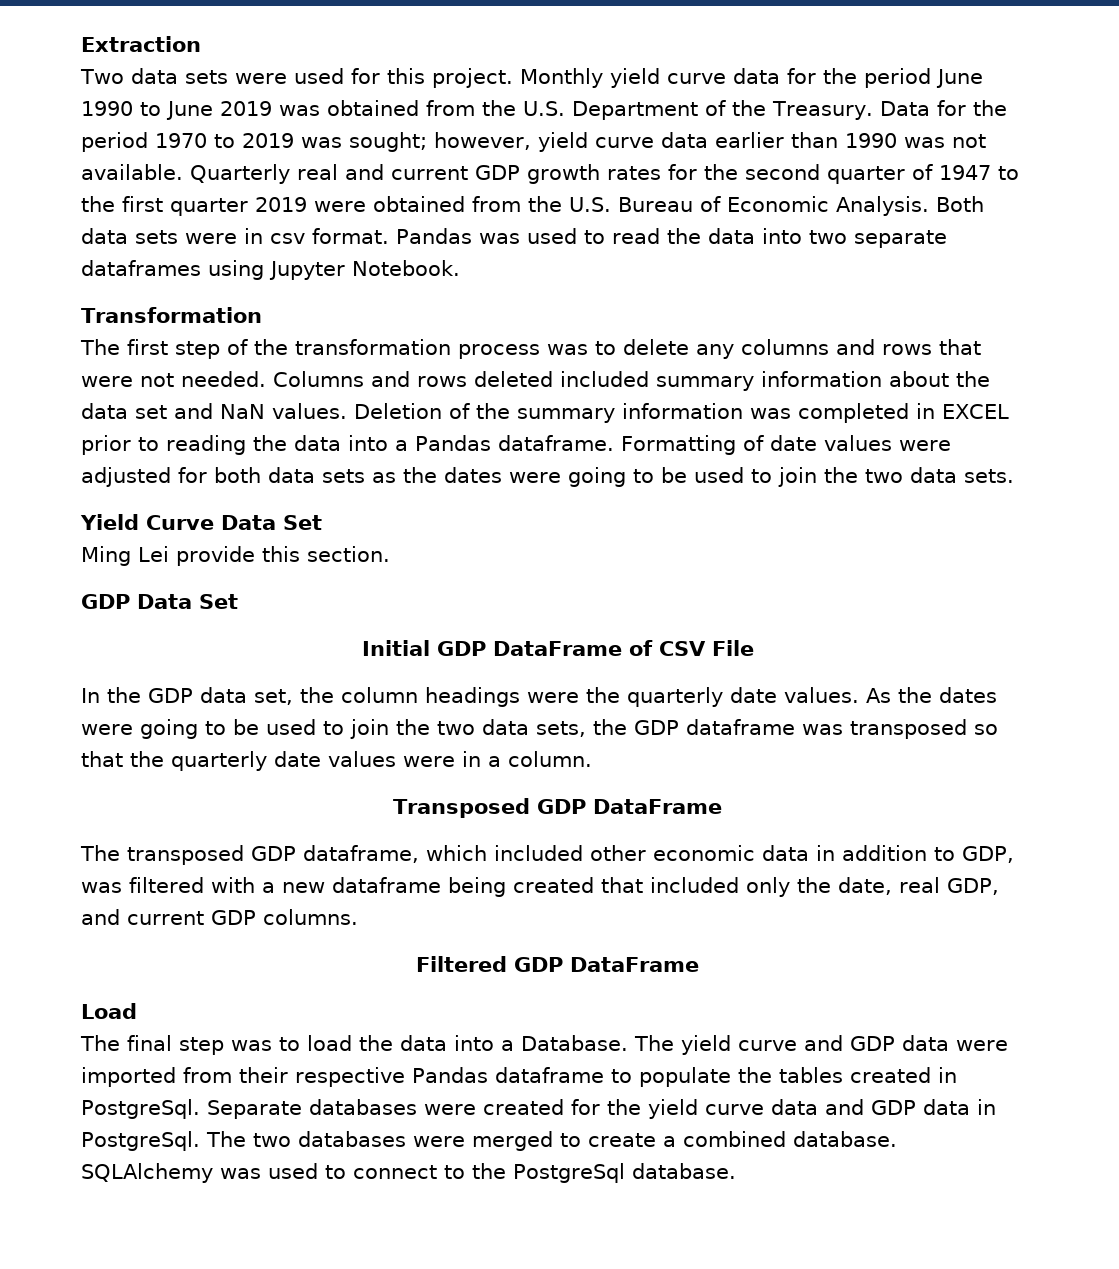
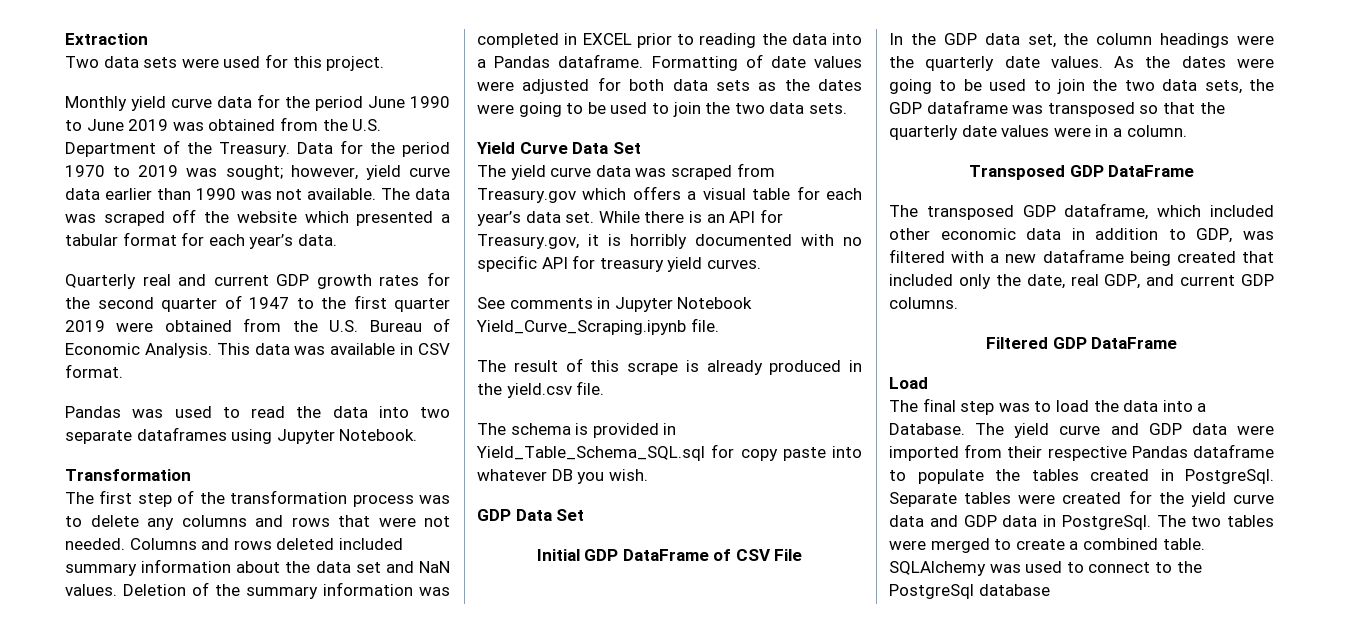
- Two data sets were used for this project. Monthly yield curve data for the period June 1990 to June 2019 was obtained from the U.S. Department of the Treasury.
+ Two data sets were used for this project.
+ Monthly yield curve data for the period June 1990 to June 2019 was obtained from the U.S. Department of the Treasury.
- Data for the period 1970 to 2019 was sought; however, yield curve data earlier than 1990 was not available. Quarterly real and current GDP growth rates for the second quarter of 1947 to the first quarter 2019 were obtained from the U.S. Bureau of Economic Analysis.
+ Data for the period 1970 to 2019 was sought; however, yield curve data earlier than 1990 was not available. The data was scraped off the website which presented a tabular format for each year’s data.
+ Quarterly real and current GDP growth rates for the second quarter of 1947 to the first quarter 2019 were obtained from the U.S. Bureau of Economic Analysis.
- Both data sets were in csv format. Pandas was used to read the data into two separate dataframes using Jupyter Notebook.
+ This data was available in CSV format.
+ Pandas was used to read the data into two separate dataframes using Jupyter Notebook.
- Ming Lei provide this section.
+ The yield curve data was scraped from Treasury.gov which offers a visual table for each year’s data set. While there is an API for Treasury.gov, it is horribly documented with no specific API for treasury yield curves.
+ See comments in Jupyter Notebook Yield_Curve_Scraping.ipynb file.
+ The result of this scrape is already produced in the yield.csv file.
+ The schema is provided in Yield_Table_Schema_SQL.sql for copy paste into whatever DB you wish.
- Separate databases were created for the yield curve data and GDP data in PostgreSql.
+ Separate tables were created for the yield curve data and GDP data in PostgreSql.
- The two databases were merged to create a combined database.
+ The two tables were merged to create a combined table.
- SQLAlchemy was used to connect to the PostgreSql database.
+ SQLAlchemy was used to connect to the PostgreSql database

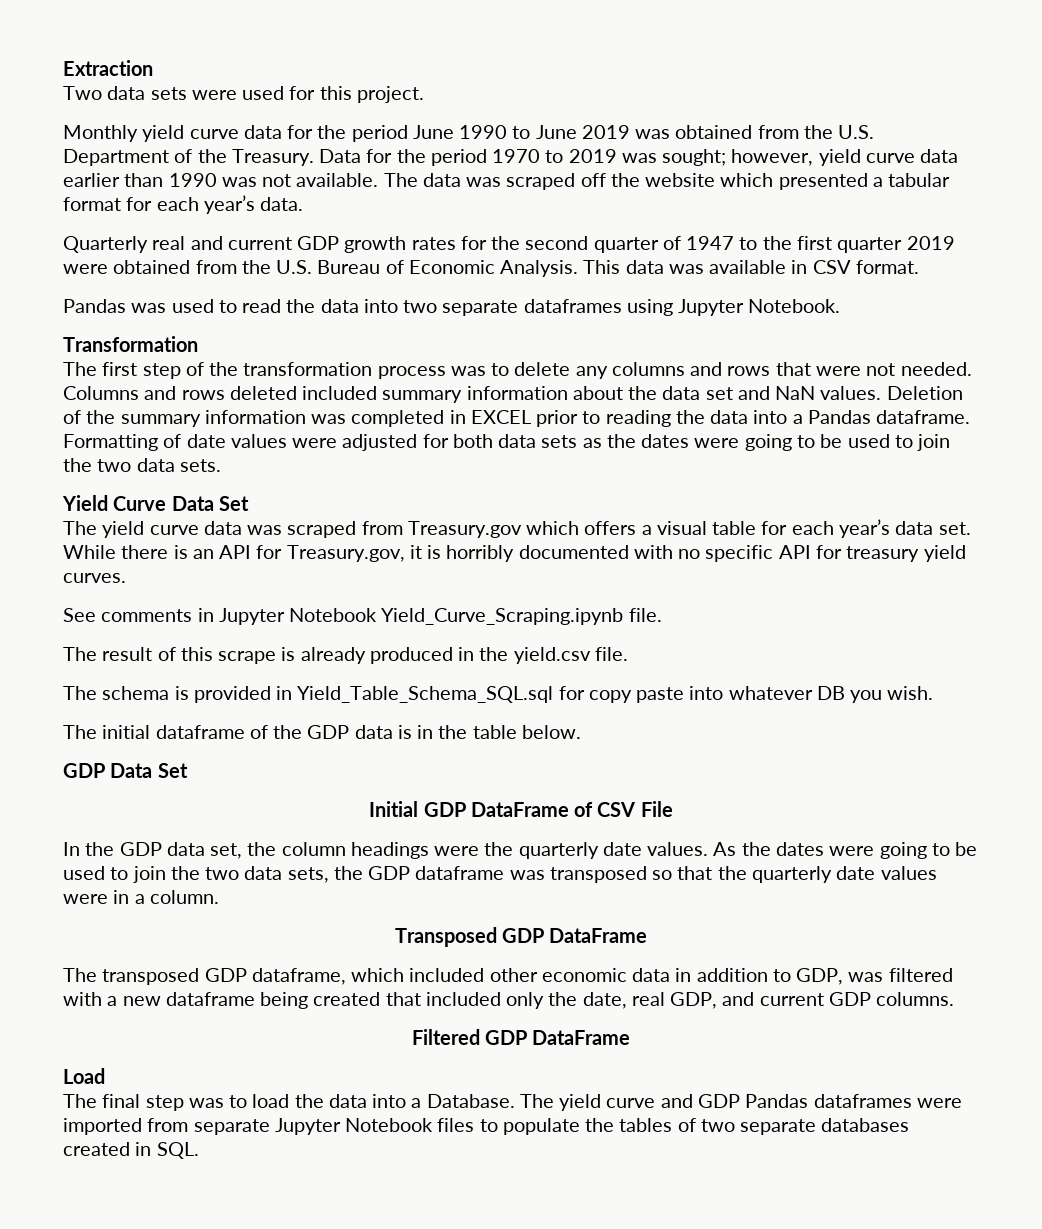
+ The initial dataframe of the GDP data is in the table below.
- The yield curve and GDP data were imported from their respective Pandas dataframe to populate the tables created in PostgreSql. Separate tables were created for the yield curve data and GDP data in PostgreSql. The two tables were merged to create a combined table. SQLAlchemy was used to connect to the PostgreSql database
+ The yield curve and GDP Pandas dataframes were imported from separate Jupyter Notebook files to populate the tables of two separate databases created in SQL.

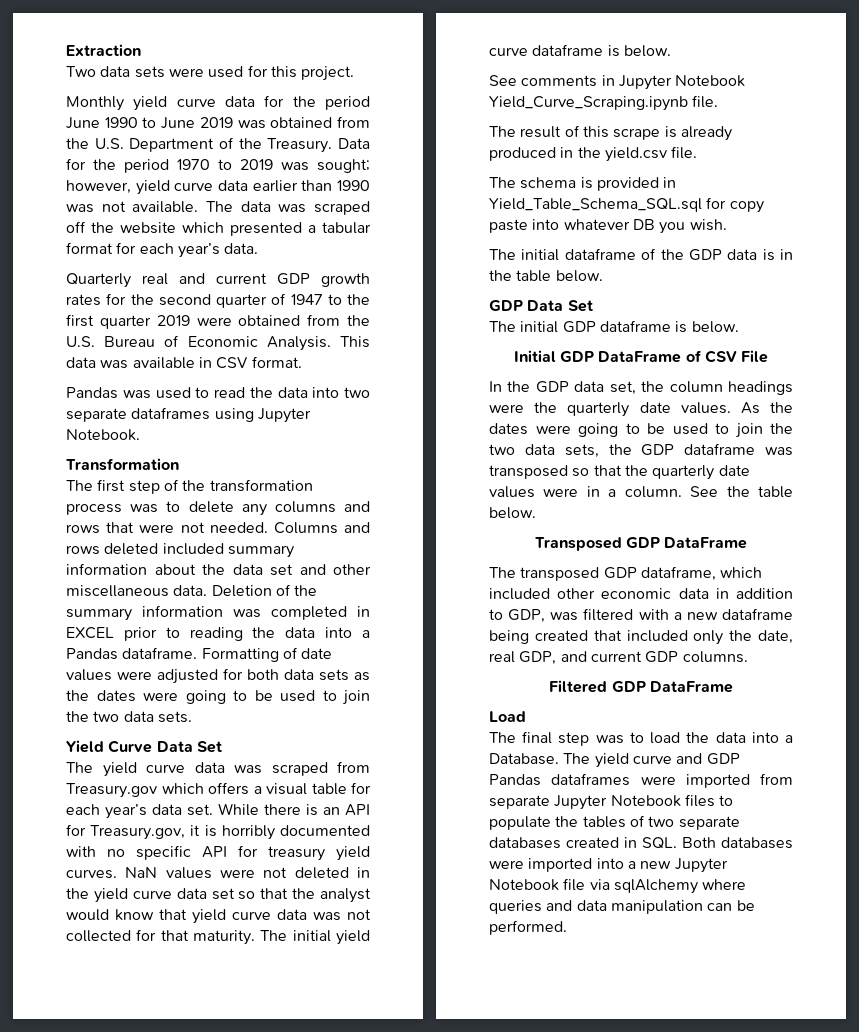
- Columns and rows deleted included summary information about the data set and NaN values.
+ Columns and rows deleted included summary information about the data set and other miscellaneous data.
+ NaN values were not deleted in the yield curve data set so that the analyst would know that yield curve data was not collected for that maturity. The initial yield curve dataframe is below.
+ The initial GDP dataframe is below.
+ See the table below.
- The yield curve and GDP Pandas dataframes were imported from separate Jupyter Notebook files to populate the tables of two separate databases created in SQL.
+ The yield curve and GDP Pandas dataframes were imported from separate Jupyter Notebook files to populate the tables of two separate databases created in SQL. Both databases were imported into a new Jupyter Notebook file via sqlAlchemy where queries and data manipulation can be performed.

